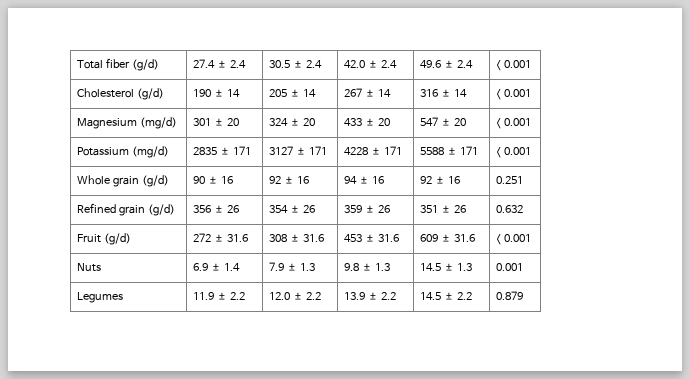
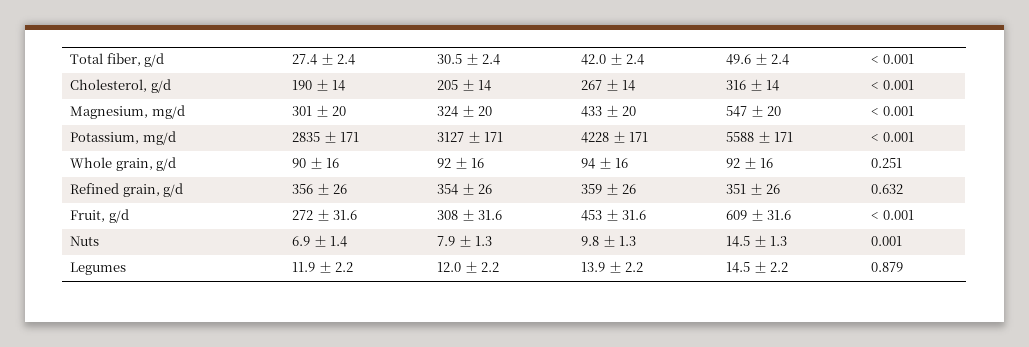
- Total fiber (g/d) | 27.4 ± 2.4 | 30.5 ± 2.4 | 42.0 ± 2.4 | 49.6 ± 2.4 | < 0.001
+ Total fiber, g/d | 27.4 ± 2.4 | 30.5 ± 2.4 | 42.0 ± 2.4 | 49.6 ± 2.4 | < 0.001
- Cholesterol (g/d) | 190 ± 14 | 205 ± 14 | 267 ± 14 | 316 ± 14 | < 0.001
+ Cholesterol, g/d | 190 ± 14 | 205 ± 14 | 267 ± 14 | 316 ± 14 | < 0.001
- Magnesium (mg/d) | 301 ± 20 | 324 ± 20 | 433 ± 20 | 547 ± 20 | < 0.001
+ Magnesium, mg/d | 301 ± 20 | 324 ± 20 | 433 ± 20 | 547 ± 20 | < 0.001
- Potassium (mg/d) | 2835 ± 171 | 3127 ± 171 | 4228 ± 171 | 5588 ± 171 | < 0.001
+ Potassium, mg/d | 2835 ± 171 | 3127 ± 171 | 4228 ± 171 | 5588 ± 171 | < 0.001
- Whole grain (g/d) | 90 ± 16 | 92 ± 16 | 94 ± 16 | 92 ± 16 | 0.251
+ Whole grain, g/d | 90 ± 16 | 92 ± 16 | 94 ± 16 | 92 ± 16 | 0.251
- Refined grain (g/d) | 356 ± 26 | 354 ± 26 | 359 ± 26 | 351 ± 26 | 0.632
+ Refined grain, g/d | 356 ± 26 | 354 ± 26 | 359 ± 26 | 351 ± 26 | 0.632
- Fruit (g/d) | 272 ± 31.6 | 308 ± 31.6 | 453 ± 31.6 | 609 ± 31.6 | < 0.001
+ Fruit, g/d | 272 ± 31.6 | 308 ± 31.6 | 453 ± 31.6 | 609 ± 31.6 | < 0.001

